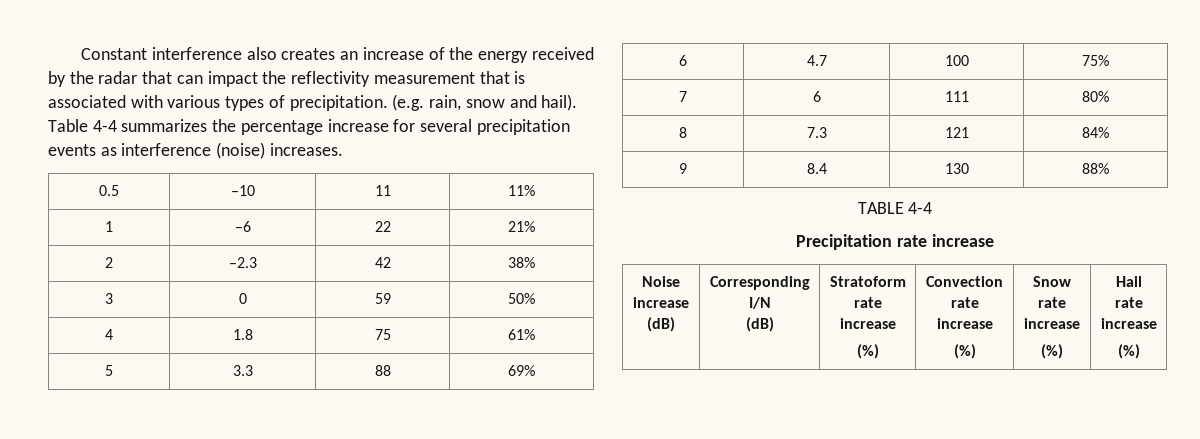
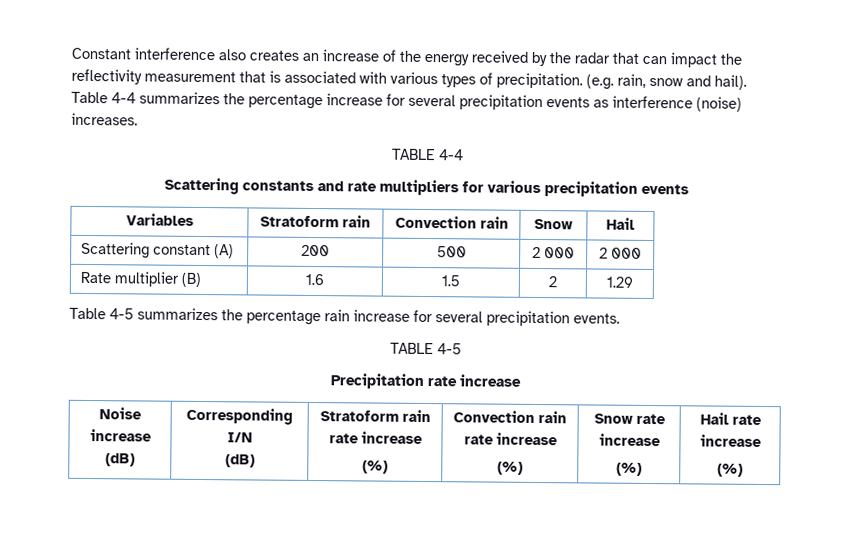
- 0.5 | –10 | 11 | 11%
- 1 | –6 | 22 | 21%
- 2 | –2.3 | 42 | 38%
- 3 | 0 | 59 | 50%
- 4 | 1.8 | 75 | 61%
- 5 | 3.3 | 88 | 69%
- 6 | 4.7 | 100 | 75%
- 7 | 6 | 111 | 80%
- 8 | 7.3 | 121 | 84%
- 9 | 8.4 | 130 | 88%
  TABLE 4-4
+ Scattering constants and rate multipliers for various precipitation events
+ Variables | Stratoform rain | Convection rain | Snow | Hail
+ Scattering constant (A) | 200 | 500 | 2 000 | 2 000
+ Rate multiplier (B) | 1.6 | 1.5 | 2 | 1.29
+ Table 4-5 summarizes the percentage rain increase for several precipitation events.
+ TABLE 4-5
  Noise increase (dB) | Corresponding I/N
- (dB) | Stratoform rate increase
- (%) | Convection rate increase
+ (dB) | Stratoform rain rate increase
+ (%) | Convection rain rate increase

